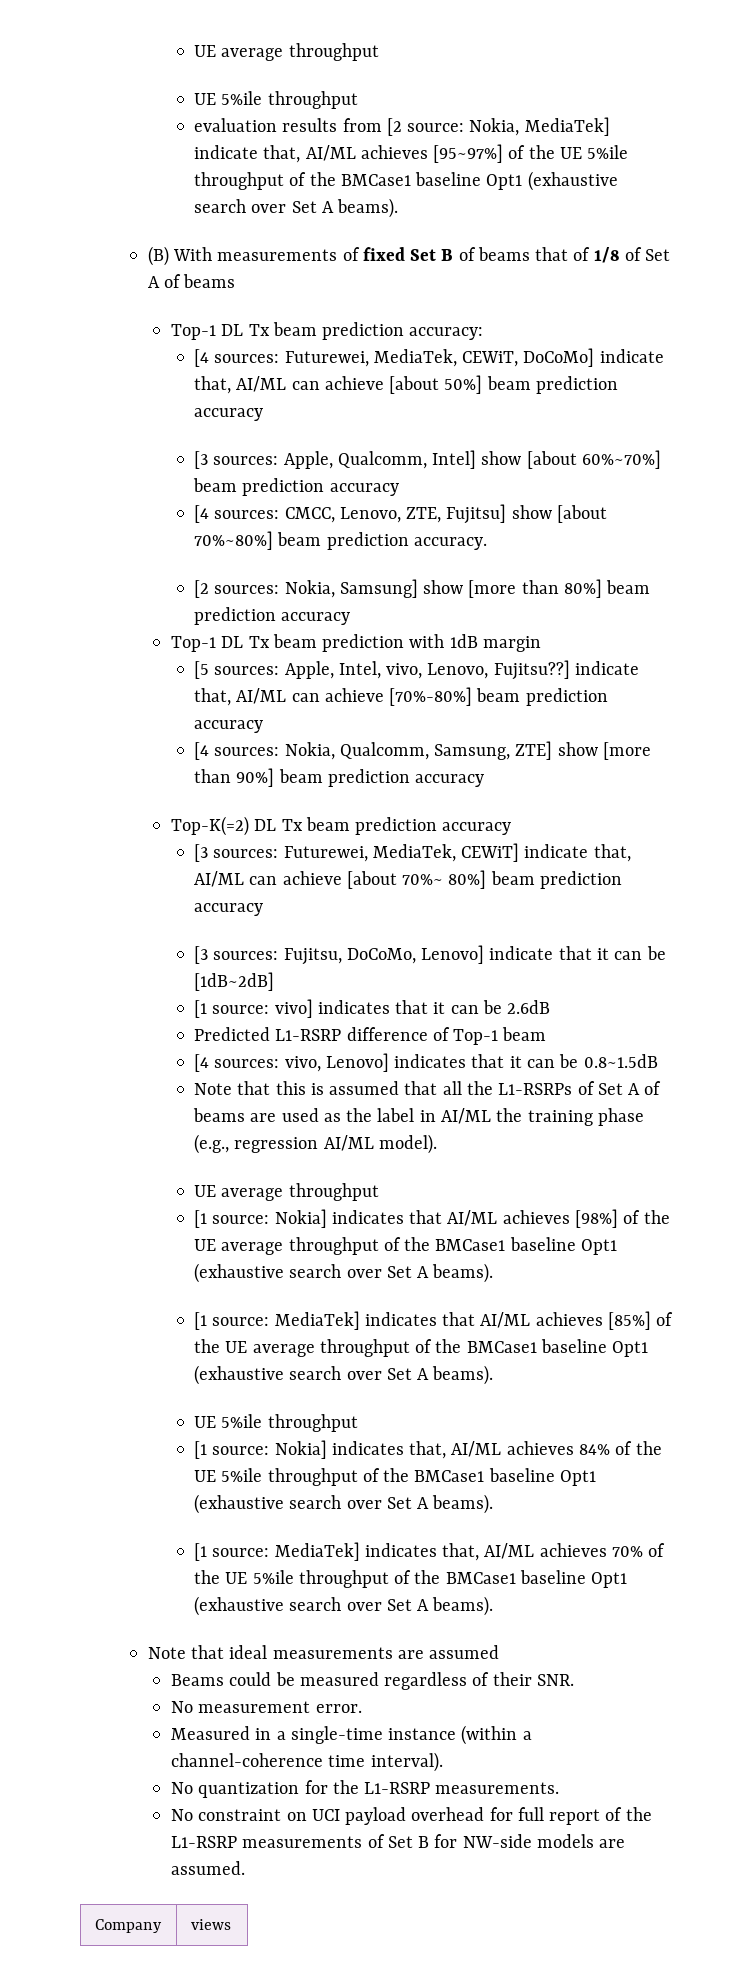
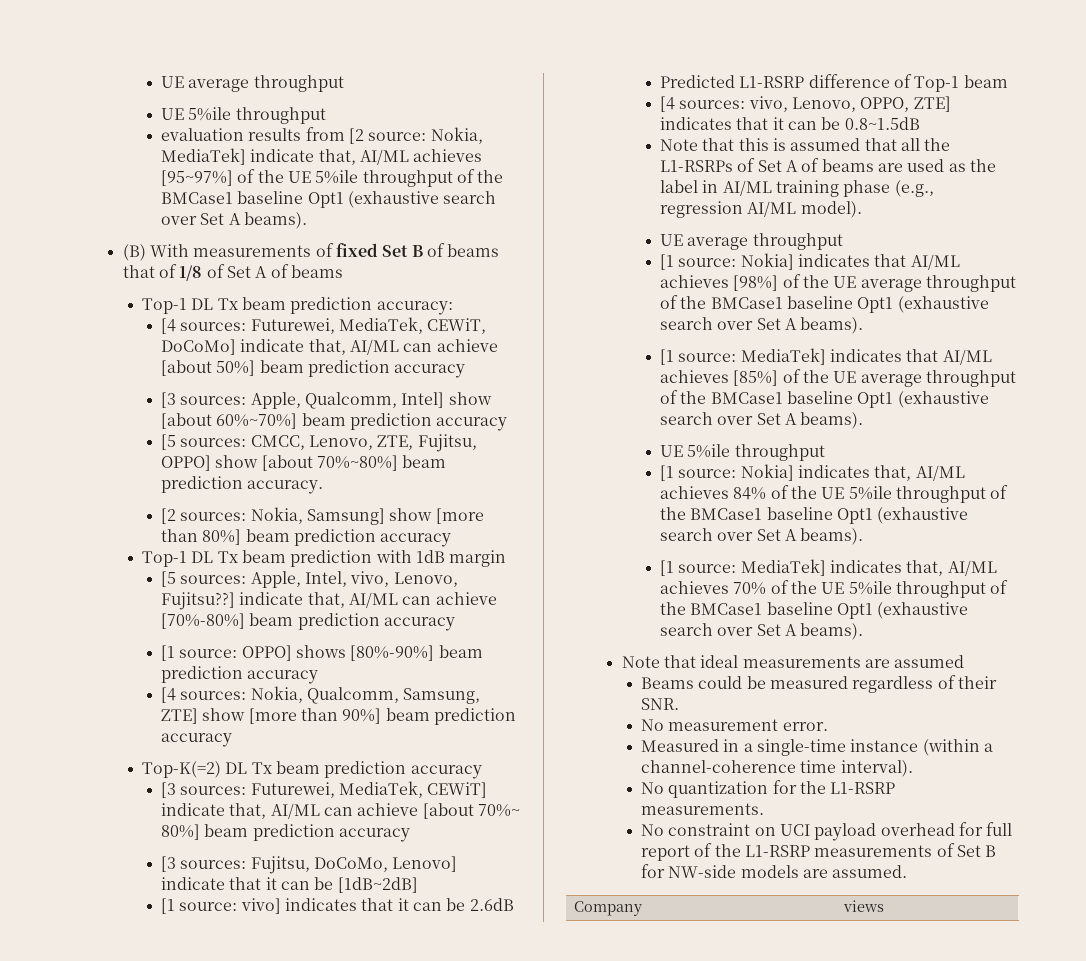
- [4 sources: CMCC, Lenovo, ZTE, Fujitsu] show [about 70%~80%] beam prediction accuracy.
+ [5 sources: CMCC, Lenovo, ZTE, Fujitsu, OPPO] show [about 70%~80%] beam prediction accuracy.
+ [1 source: OPPO] shows [80%-90%] beam prediction accuracy
- [4 sources: vivo, Lenovo] indicates that it can be 0.8~1.5dB
+ [4 sources: vivo, Lenovo, OPPO, ZTE] indicates that it can be 0.8~1.5dB
- Note that this is assumed that all the L1-RSRPs of Set A of beams are used as the label in AI/ML the training phase (e.g., regression AI/ML model).
+ Note that this is assumed that all the L1-RSRPs of Set A of beams are used as the label in AI/ML training phase (e.g., regression AI/ML model).

